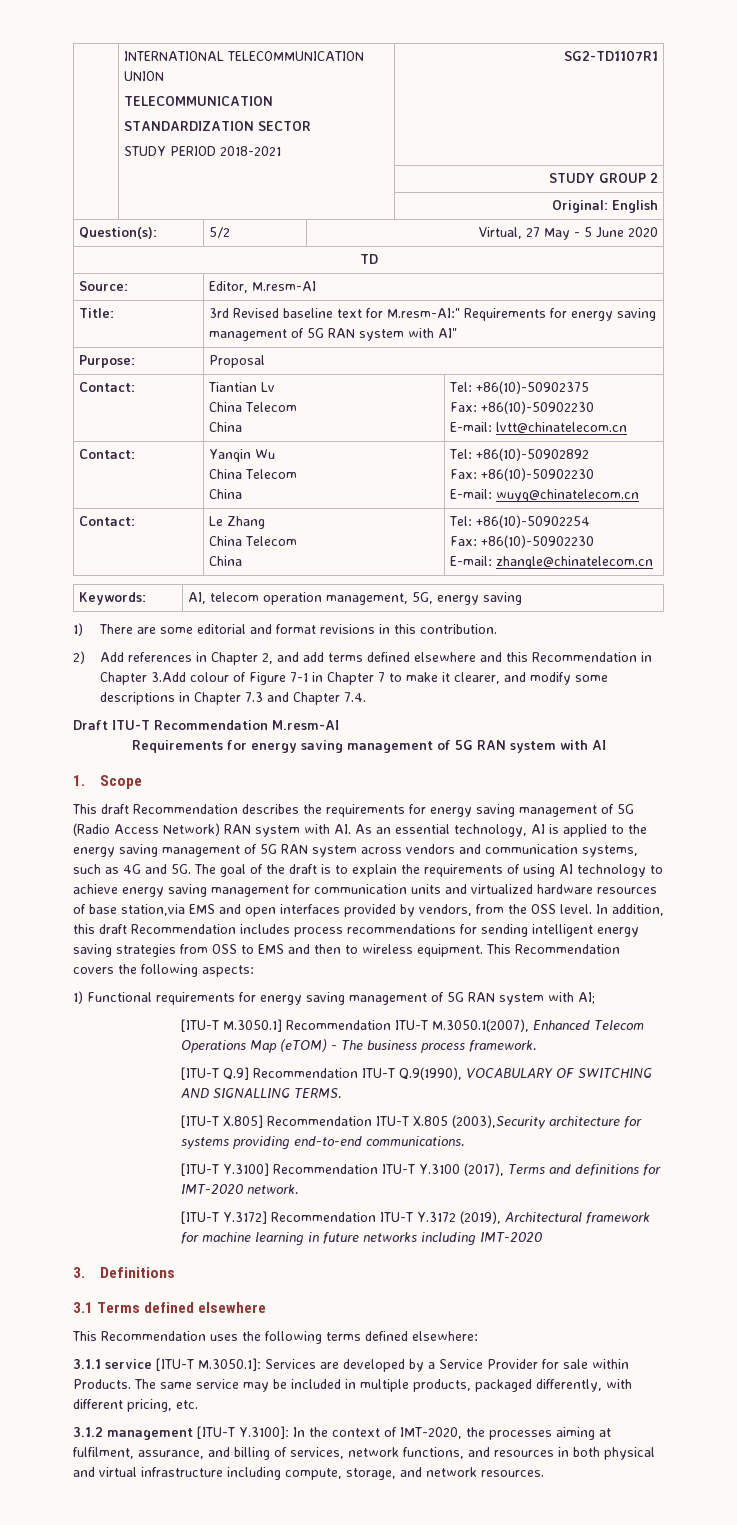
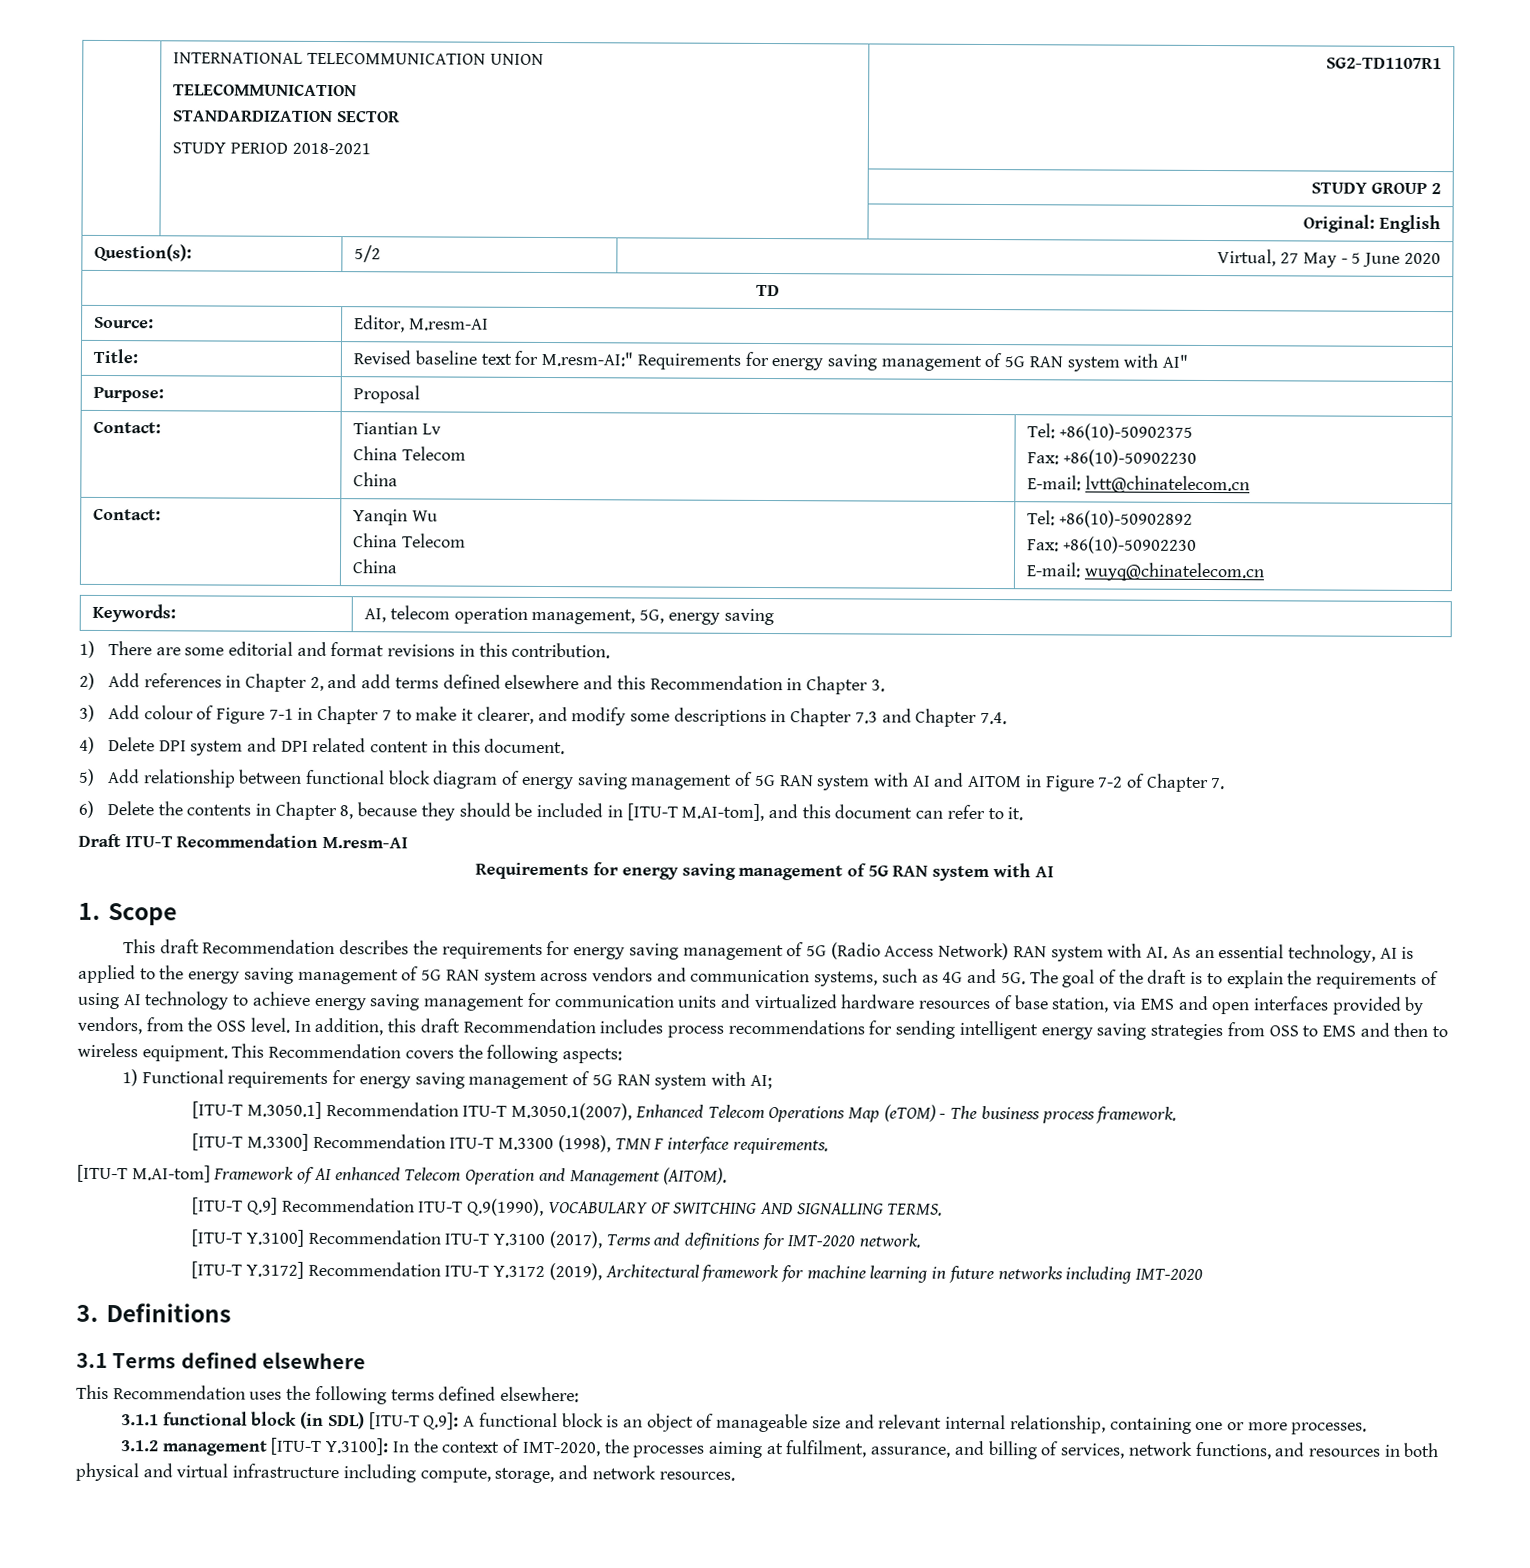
- Title: | 3rd Revised baseline text for M.resm-AI:" Requirements for energy saving management of 5G RAN system with AI"
+ Title: | Revised baseline text for M.resm-AI:" Requirements for energy saving management of 5G RAN system with AI"
- Contact: | Le Zhang
- China Telecom
- China | Tel: +86(10)-50902254
- Fax: +86(10)-50902230
- E-mail: zhangle@chinatelecom.cn
- 2) Add references in Chapter 2, and add terms defined elsewhere and this Recommendation in Chapter 3.Add colour of Figure 7-1 in Chapter 7 to make it clearer, and modify some descriptions in Chapter 7.3 and Chapter 7.4.
+ 2) Add references in Chapter 2, and add terms defined elsewhere and this Recommendation in Chapter 3.
+ 3) Add colour of Figure 7-1 in Chapter 7 to make it clearer, and modify some descriptions in Chapter 7.3 and Chapter 7.4.
+ 4) Delete DPI system and DPI related content in this document.
+ 5) Add relationship between functional block diagram of energy saving management of 5G RAN system with AI and AITOM in Figure 7-2 of Chapter 7.
+ 6) Delete the contents in Chapter 8, because they should be included in [ITU-T M.AI-tom], and this document can refer to it.
- The goal of the draft is to explain the requirements of using AI technology to achieve energy saving management for communication units and virtualized hardware resources of base station,via EMS and open interfaces provided by vendors, from the OSS level.
+ The goal of the draft is to explain the requirements of using AI technology to achieve energy saving management for communication units and virtualized hardware resources of base station, via EMS and open interfaces provided by vendors, from the OSS level.
+ [ITU-T M.3300] Recommendation ITU-T M.3300 (1998), TMN F interface requirements.
+ [ITU-T M.AI-tom] Framework of AI enhanced Telecom Operation and Management (AITOM).
- [ITU-T X.805] Recommendation ITU-T X.805 (2003),Security architecture for systems providing end-to-end communications.
- 3.1.1 service [ITU-T M.3050.1]: Services are developed by a Service Provider for sale within Products. The same service may be included in multiple products, packaged differently, with different pricing, etc.
+ 3.1.1 functional block (in SDL) [ITU-T Q.9]: A functional block is an object of manageable size and relevant internal relationship, containing one or more processes.

